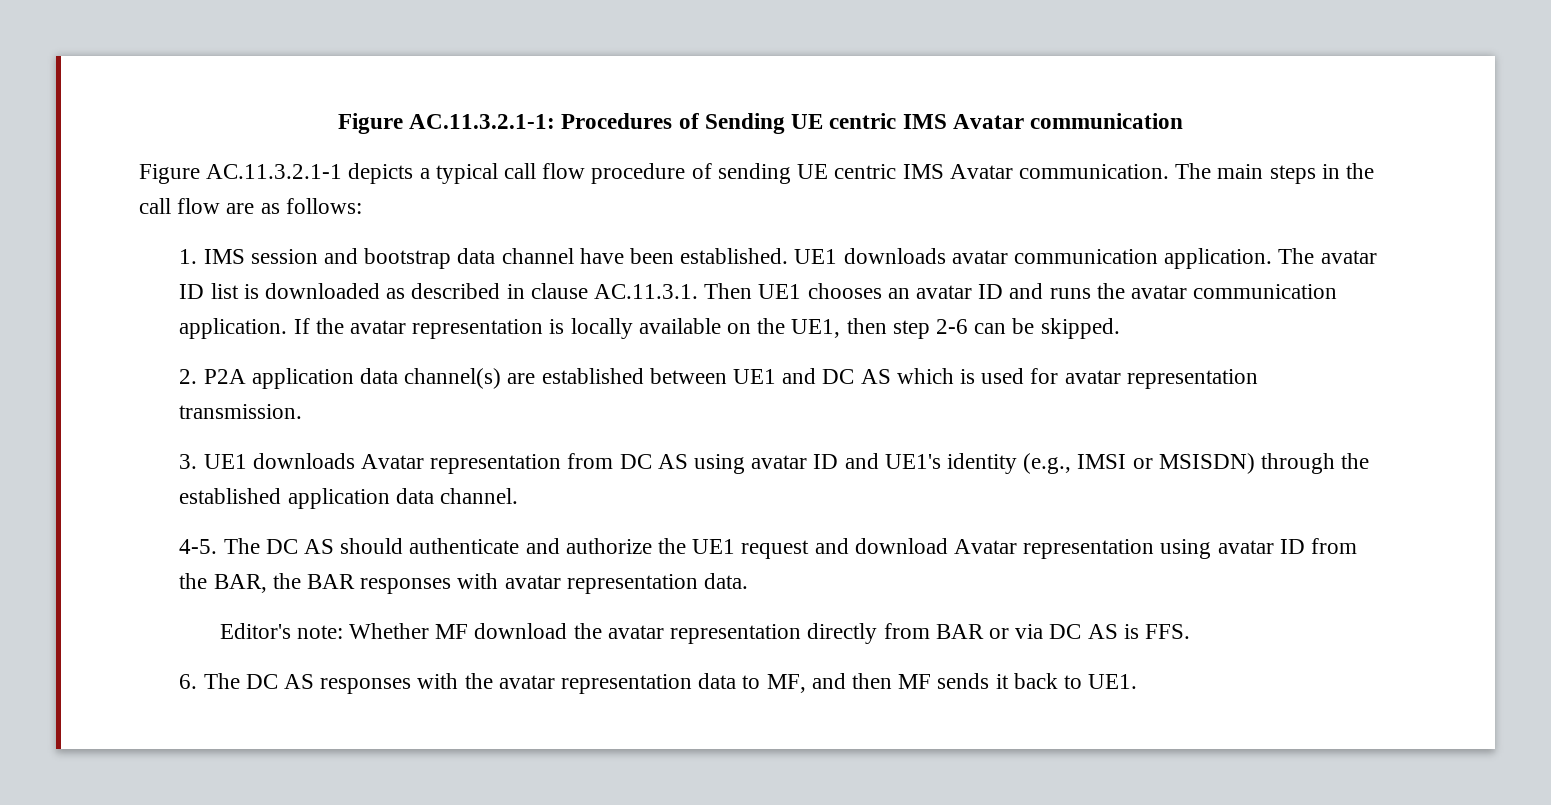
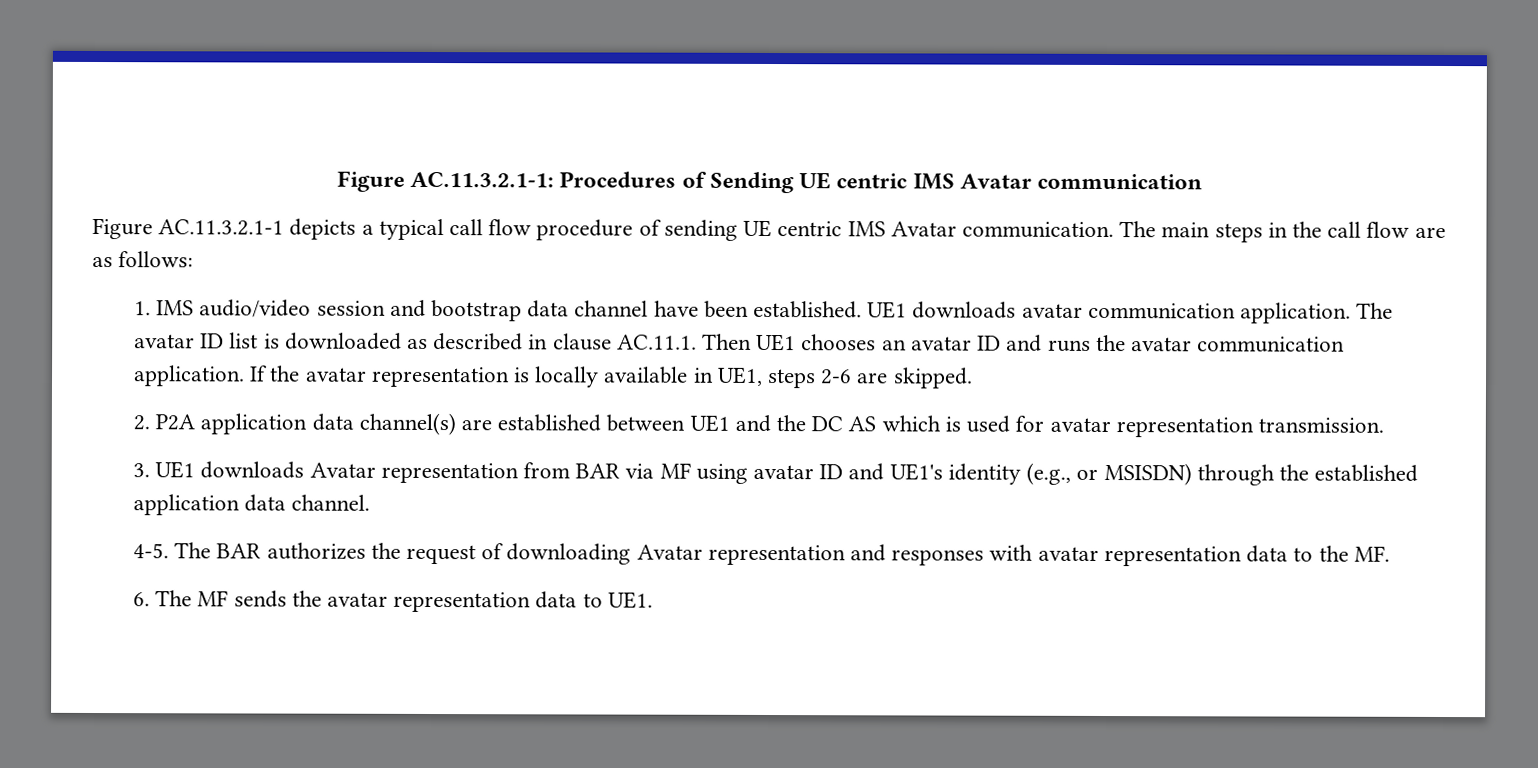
- 1. IMS session and bootstrap data channel have been established.
+ 1. IMS audio/video session and bootstrap data channel have been established.
- The avatar ID list is downloaded as described in clause AC.11.3.1. Then UE1 chooses an avatar ID and runs the avatar communication application.
+ The avatar ID list is downloaded as described in clause AC.11.1. Then UE1 chooses an avatar ID and runs the avatar communication application.
- If the avatar representation is locally available on the UE1, then step 2-6 can be skipped.
+ If the avatar representation is locally available in UE1, steps 2-6 are skipped.
- 2. P2A application data channel(s) are established between UE1 and DC AS which is used for avatar representation transmission.
+ 2. P2A application data channel(s) are established between UE1 and the DC AS which is used for avatar representation transmission.
- 3. UE1 downloads Avatar representation from DC AS using avatar ID and UE1's identity (e.g., IMSI or MSISDN) through the established application data channel.
+ 3. UE1 downloads Avatar representation from BAR via MF using avatar ID and UE1's identity (e.g., or MSISDN) through the established application data channel.
- The DC AS should authenticate and authorize the UE1 request and download Avatar representation using avatar ID from the BAR, the BAR responses with avatar representation data.
- Editor's note: Whether MF download the avatar representation directly from BAR or via DC AS is FFS.
- 6. The DC AS responses with the avatar representation data to MF, and then MF sends it back to UE1.
+ The BAR authorizes the request of downloading Avatar representation and responses with avatar representation data to the MF.
+ 6. The MF sends the avatar representation data to UE1.

